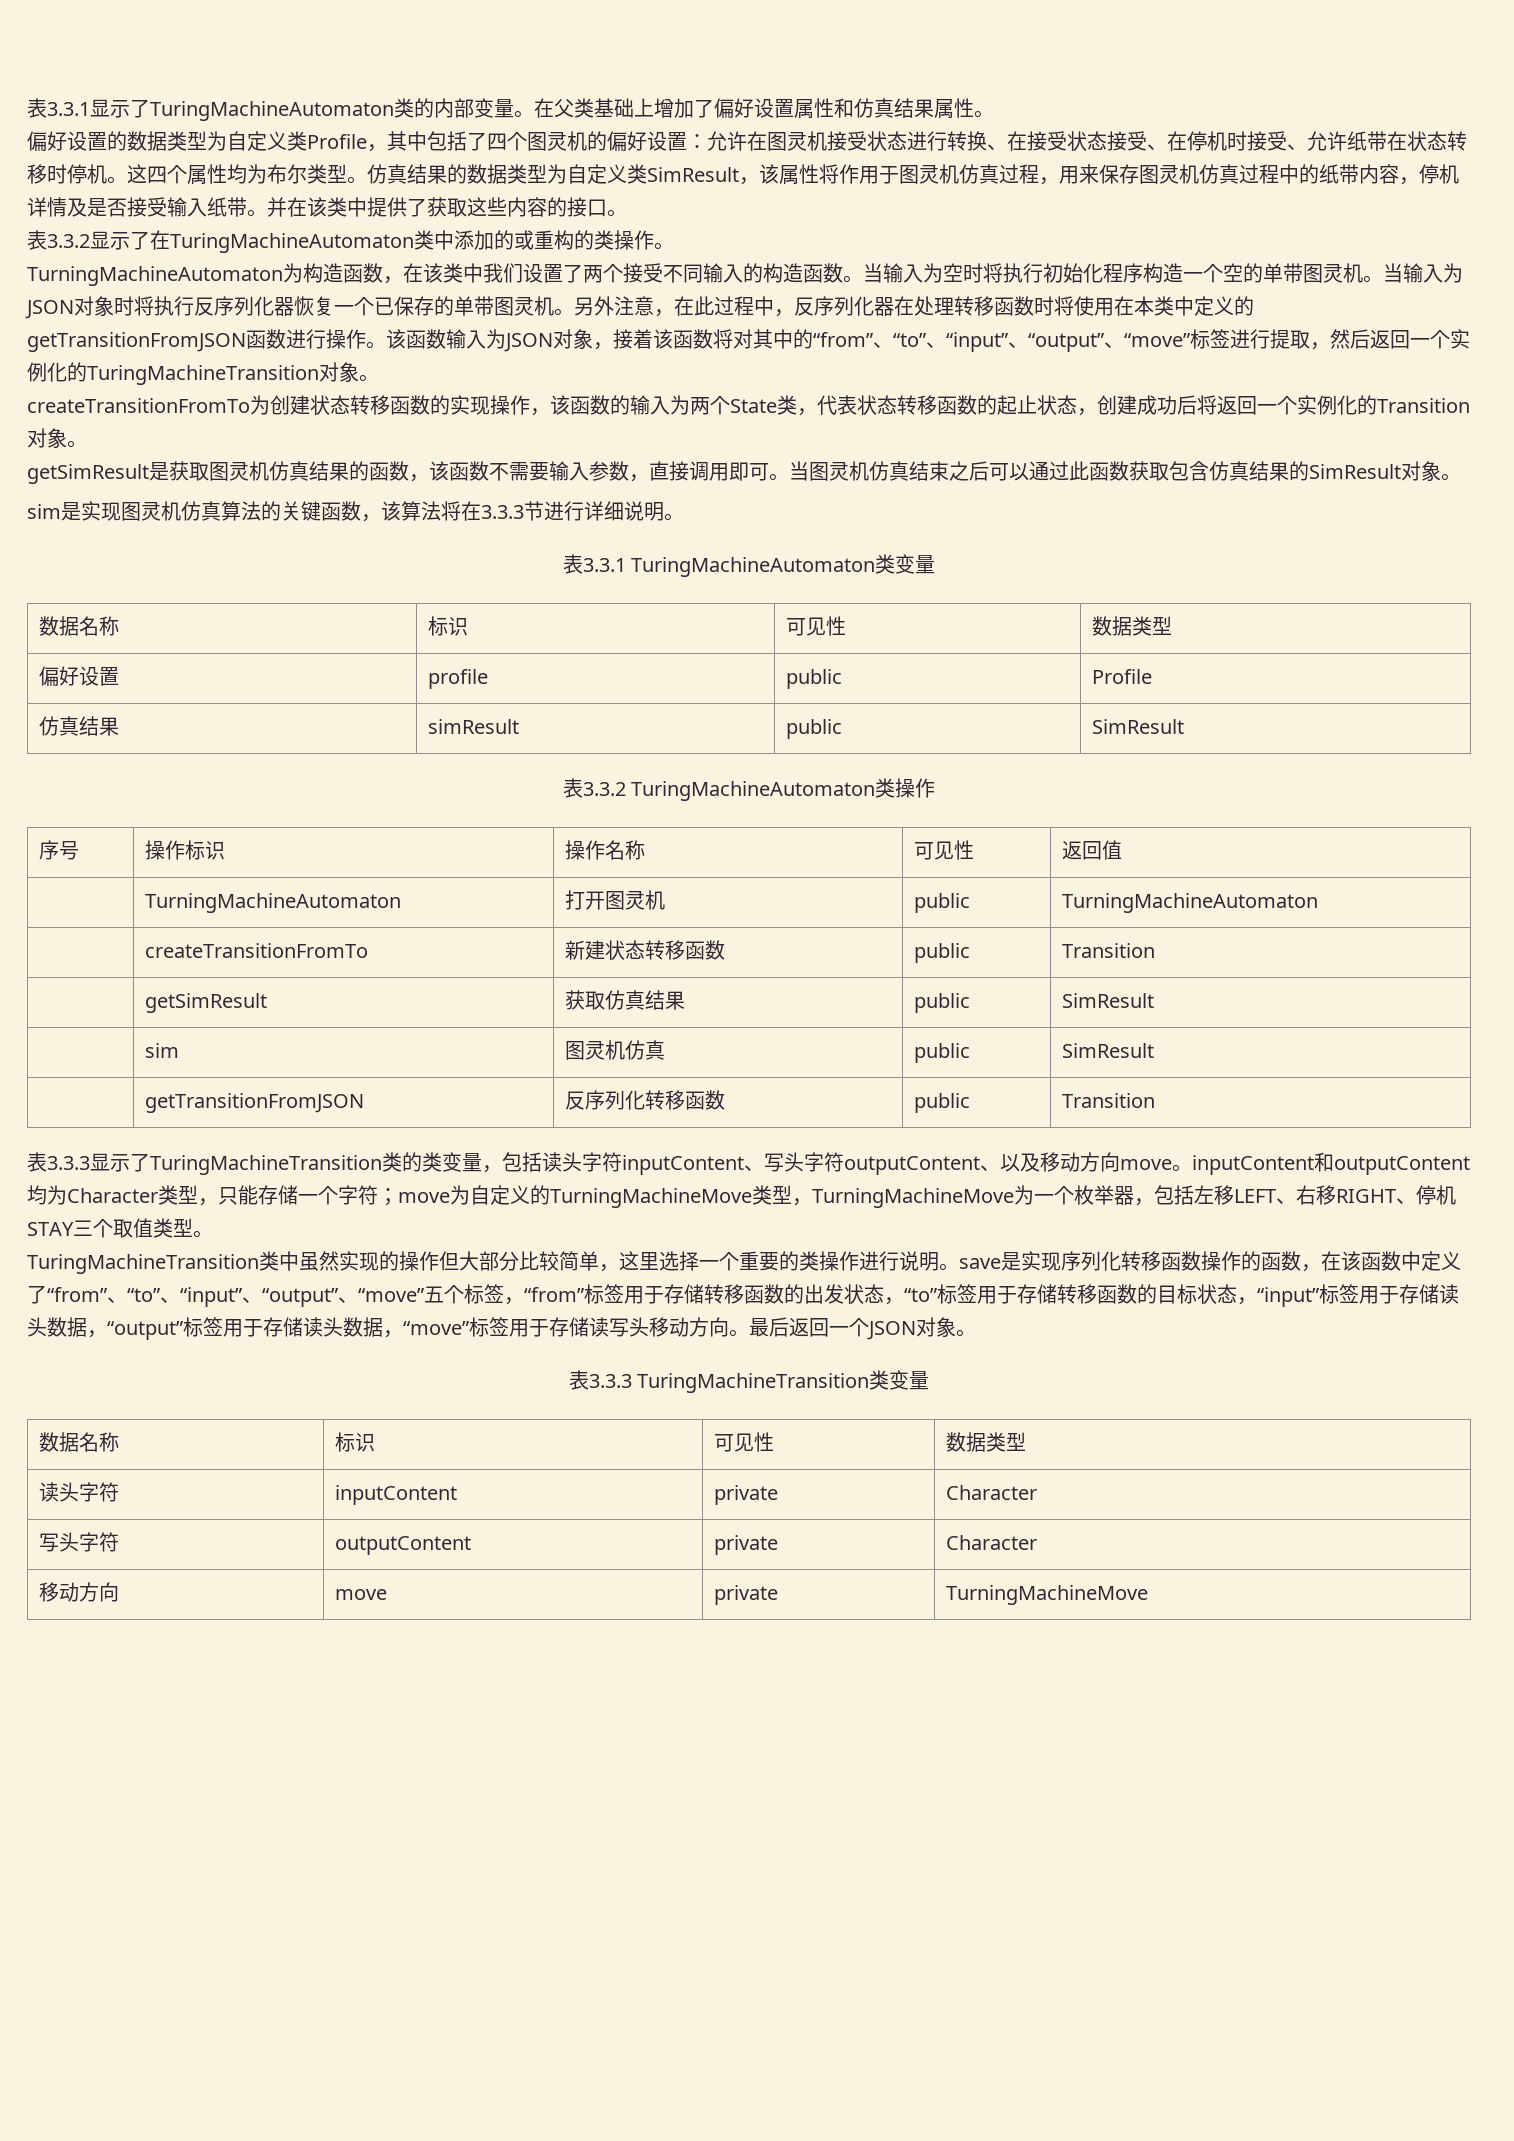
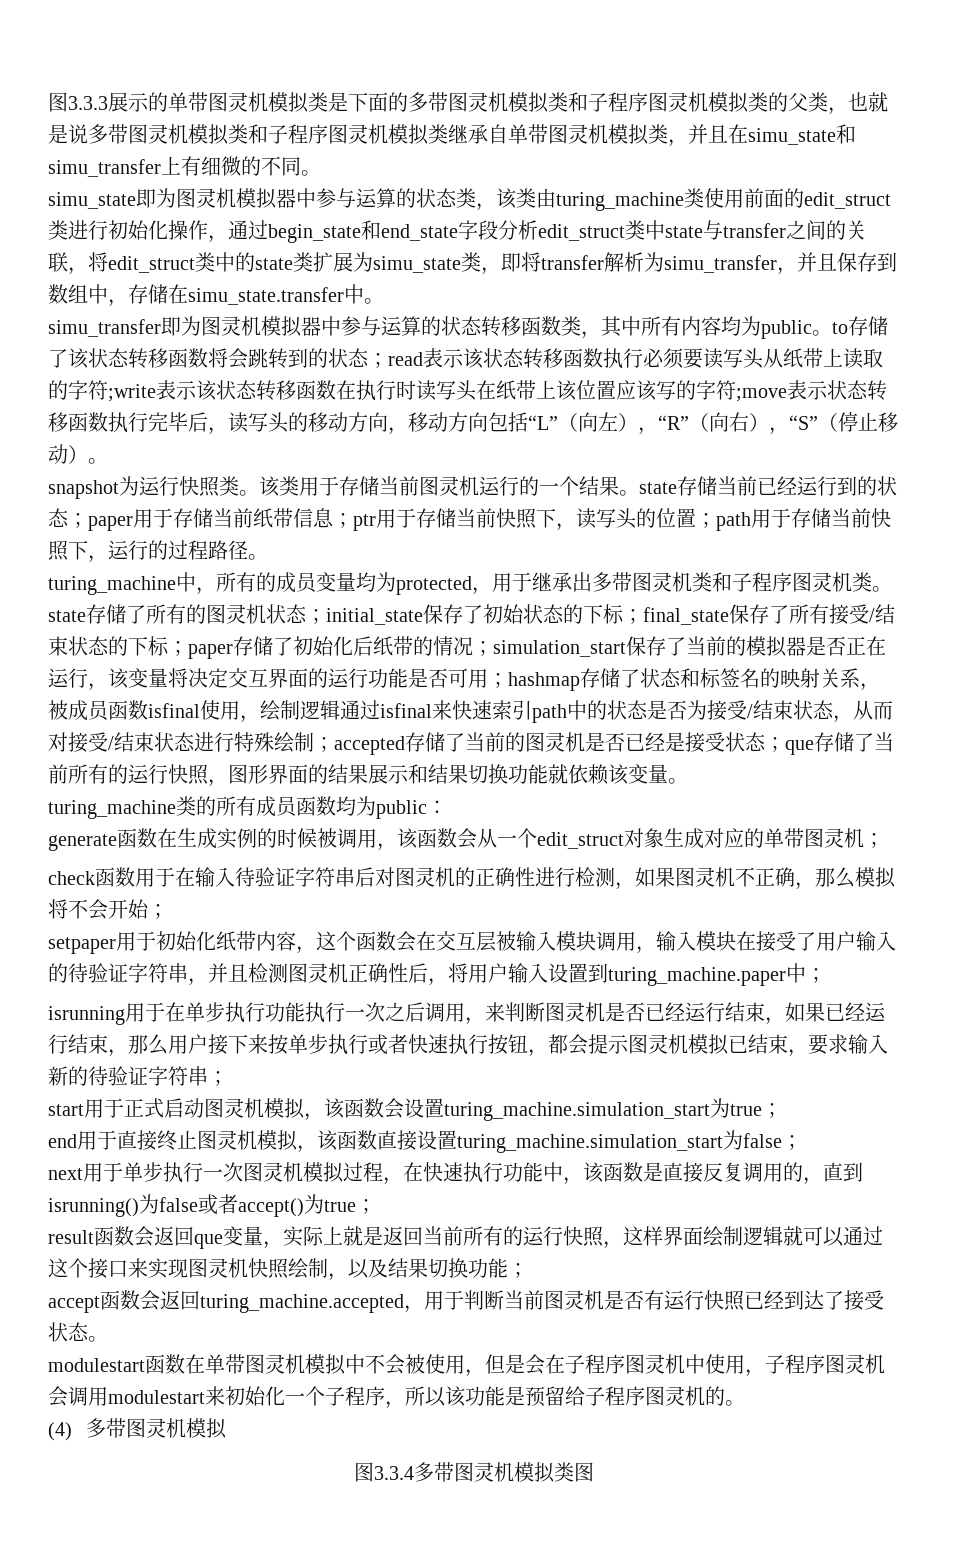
- 表3.3.1显示了TuringMachineAutomaton类的内部变量。在父类基础上增加了偏好设置属性和仿真结果属性。
- 偏好设置的数据类型为自定义类Profile，其中包括了四个图灵机的偏好设置：允许在图灵机接受状态进行转换、在接受状态接受、在停机时接受、允许纸带在状态转移时停机。这四个属性均为布尔类型。仿真结果的数据类型为自定义类SimResult，该属性将作用于图灵机仿真过程，用来保存图灵机仿真过程中的纸带内容，停机详情及是否接受输入纸带。并在该类中提供了获取这些内容的接口。
- 表3.3.2显示了在TuringMachineAutomaton类中添加的或重构的类操作。
- TurningMachineAutomaton为构造函数，在该类中我们设置了两个接受不同输入的构造函数。当输入为空时将执行初始化程序构造一个空的单带图灵机。当输入为JSON对象时将执行反序列化器恢复一个已保存的单带图灵机。另外注意，在此过程中，反序列化器在处理转移函数时将使用在本类中定义的getTransitionFromJSON函数进行操作。该函数输入为JSON对象，接着该函数将对其中的“from”、“to”、“input”、“output”、“move”标签进行提取，然后返回一个实例化的TuringMachineTransition对象。
- createTransitionFromTo为创建状态转移函数的实现操作，该函数的输入为两个State类，代表状态转移函数的起止状态，创建成功后将返回一个实例化的Transition对象。
- getSimResult是获取图灵机仿真结果的函数，该函数不需要输入参数，直接调用即可。当图灵机仿真结束之后可以通过此函数获取包含仿真结果的SimResult对象。
- sim是实现图灵机仿真算法的关键函数，该算法将在3.3.3节进行详细说明。
- 表3.3.1 TuringMachineAutomaton类变量
- 数据名称 | 标识 | 可见性 | 数据类型
- 偏好设置 | profile | public | Profile
- 仿真结果 | simResult | public | SimResult
- 表3.3.2 TuringMachineAutomaton类操作
- 序号 | 操作标识 | 操作名称 | 可见性 | 返回值
- | TurningMachineAutomaton | 打开图灵机 | public | TurningMachineAutomaton
- | createTransitionFromTo | 新建状态转移函数 | public | Transition
- | getSimResult | 获取仿真结果 | public | SimResult
- | sim | 图灵机仿真 | public | SimResult
- | getTransitionFromJSON | 反序列化转移函数 | public | Transition
- 表3.3.3显示了TuringMachineTransition类的类变量，包括读头字符inputContent、写头字符outputContent、以及移动方向move。inputContent和outputContent均为Character类型，只能存储一个字符；move为自定义的TurningMachineMove类型，TurningMachineMove为一个枚举器，包括左移LEFT、右移RIGHT、停机STAY三个取值类型。
- TuringMachineTransition类中虽然实现的操作但大部分比较简单，这里选择一个重要的类操作进行说明。save是实现序列化转移函数操作的函数，在该函数中定义了“from”、“to”、“input”、“output”、“move”五个标签，“from”标签用于存储转移函数的出发状态，“to”标签用于存储转移函数的目标状态，“input”标签用于存储读头数据，“output”标签用于存储读头数据，“move”标签用于存储读写头移动方向。最后返回一个JSON对象。
- 表3.3.3 TuringMachineTransition类变量
- 数据名称 | 标识 | 可见性 | 数据类型
- 读头字符 | inputContent | private | Character
- 写头字符 | outputContent | private | Character
- 移动方向 | move | private | TurningMachineMove
+ 图3.3.3展示的单带图灵机模拟类是下面的多带图灵机模拟类和子程序图灵机模拟类的父类，也就是说多带图灵机模拟类和子程序图灵机模拟类继承自单带图灵机模拟类，并且在simu_state和simu_transfer上有细微的不同。
+ simu_state即为图灵机模拟器中参与运算的状态类，该类由turing_machine类使用前面的edit_struct类进行初始化操作，通过begin_state和end_state字段分析edit_struct类中state与transfer之间的关联，将edit_struct类中的state类扩展为simu_state类，即将transfer解析为simu_transfer，并且保存到数组中，存储在simu_state.transfer中。
+ simu_transfer即为图灵机模拟器中参与运算的状态转移函数类，其中所有内容均为public。to存储了该状态转移函数将会跳转到的状态；read表示该状态转移函数执行必须要读写头从纸带上读取的字符;write表示该状态转移函数在执行时读写头在纸带上该位置应该写的字符;move表示状态转移函数执行完毕后，读写头的移动方向，移动方向包括“L”（向左），“R”（向右），“S”（停止移动）。
+ snapshot为运行快照类。该类用于存储当前图灵机运行的一个结果。state存储当前已经运行到的状态；paper用于存储当前纸带信息；ptr用于存储当前快照下，读写头的位置；path用于存储当前快照下，运行的过程路径。
+ turing_machine中，所有的成员变量均为protected，用于继承出多带图灵机类和子程序图灵机类。state存储了所有的图灵机状态；initial_state保存了初始状态的下标；final_state保存了所有接受/结束状态的下标；paper存储了初始化后纸带的情况；simulation_start保存了当前的模拟器是否正在运行，该变量将决定交互界面的运行功能是否可用；hashmap存储了状态和标签名的映射关系，被成员函数isfinal使用，绘制逻辑通过isfinal来快速索引path中的状态是否为接受/结束状态，从而对接受/结束状态进行特殊绘制；accepted存储了当前的图灵机是否已经是接受状态；que存储了当前所有的运行快照，图形界面的结果展示和结果切换功能就依赖该变量。
+ turing_machine类的所有成员函数均为public：
+ generate函数在生成实例的时候被调用，该函数会从一个edit_struct对象生成对应的单带图灵机；
+ check函数用于在输入待验证字符串后对图灵机的正确性进行检测，如果图灵机不正确，那么模拟将不会开始；
+ setpaper用于初始化纸带内容，这个函数会在交互层被输入模块调用，输入模块在接受了用户输入的待验证字符串，并且检测图灵机正确性后，将用户输入设置到turing_machine.paper中；
+ isrunning用于在单步执行功能执行一次之后调用，来判断图灵机是否已经运行结束，如果已经运行结束，那么用户接下来按单步执行或者快速执行按钮，都会提示图灵机模拟已结束，要求输入新的待验证字符串；
+ start用于正式启动图灵机模拟，该函数会设置turing_machine.simulation_start为true；
+ end用于直接终止图灵机模拟，该函数直接设置turing_machine.simulation_start为false；
+ next用于单步执行一次图灵机模拟过程，在快速执行功能中，该函数是直接反复调用的，直到isrunning()为false或者accept()为true；
+ result函数会返回que变量，实际上就是返回当前所有的运行快照，这样界面绘制逻辑就可以通过这个接口来实现图灵机快照绘制，以及结果切换功能；
+ accept函数会返回turing_machine.accepted，用于判断当前图灵机是否有运行快照已经到达了接受状态。
+ modulestart函数在单带图灵机模拟中不会被使用，但是会在子程序图灵机中使用，子程序图灵机会调用modulestart来初始化一个子程序，所以该功能是预留给子程序图灵机的。
+ (4)多带图灵机模拟
+ 图3.3.4多带图灵机模拟类图

